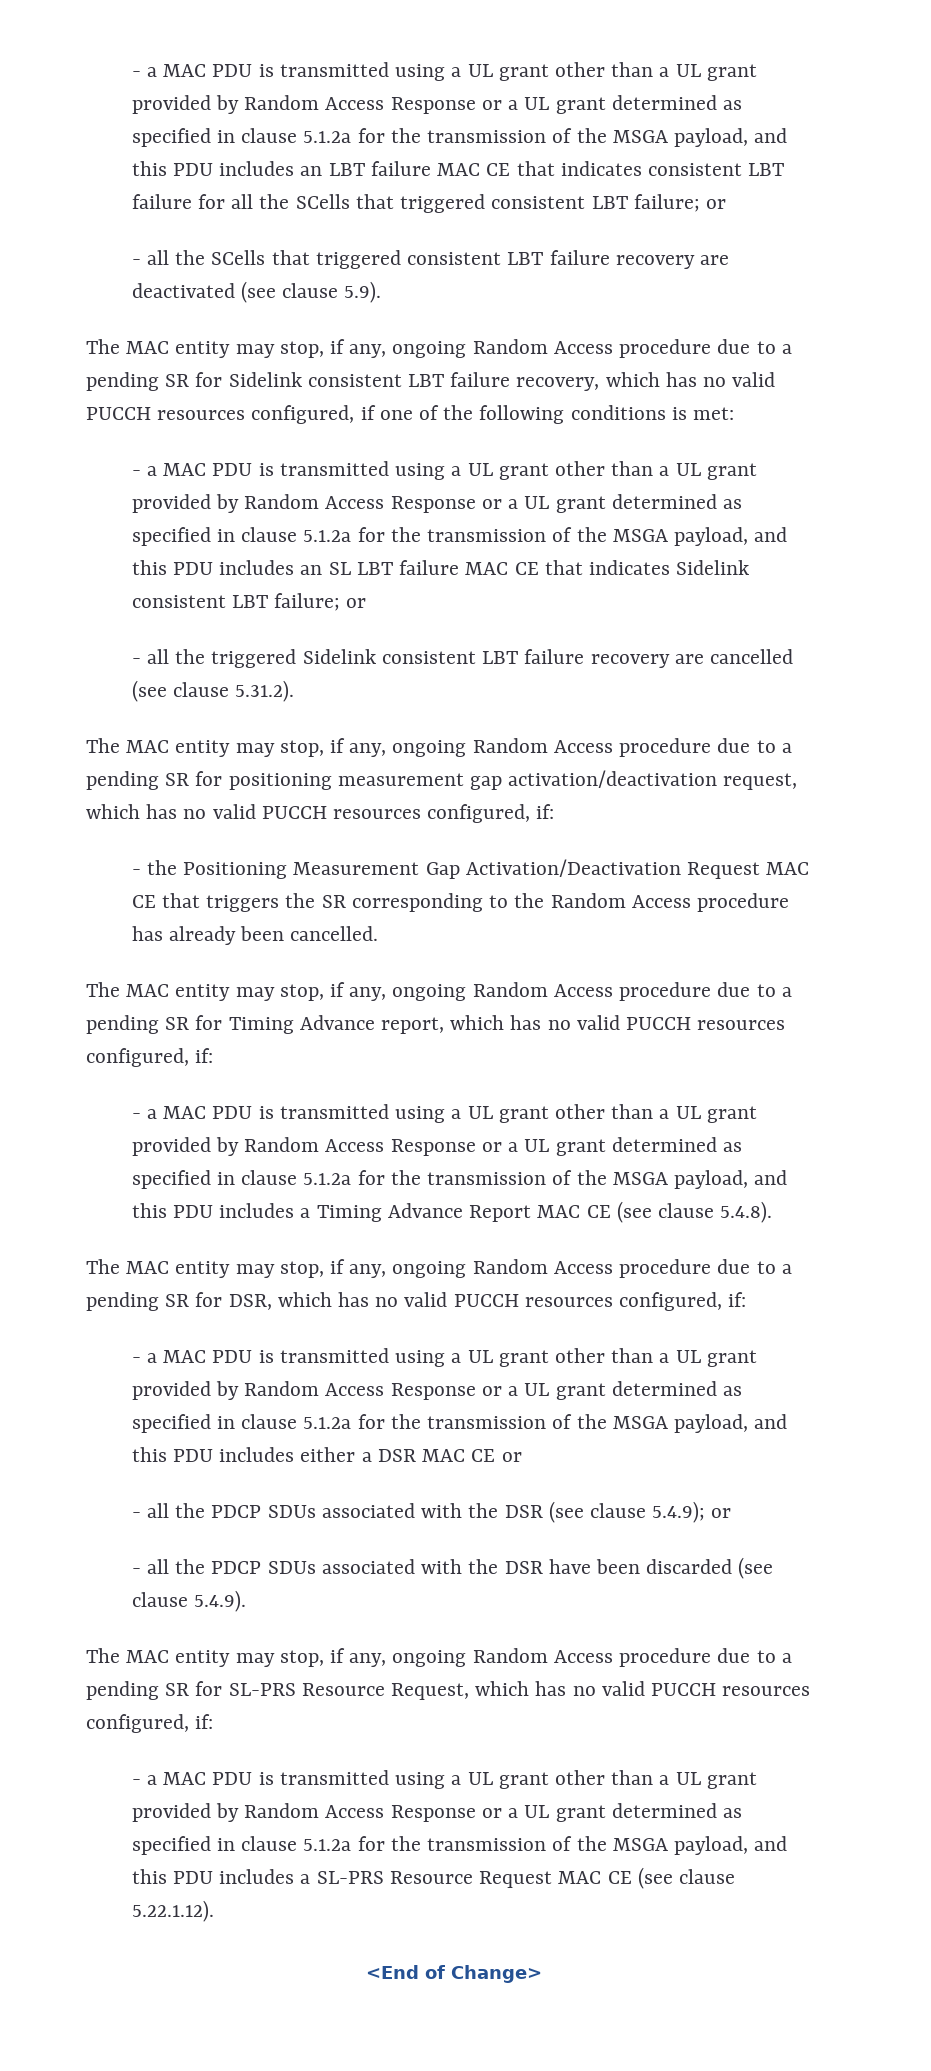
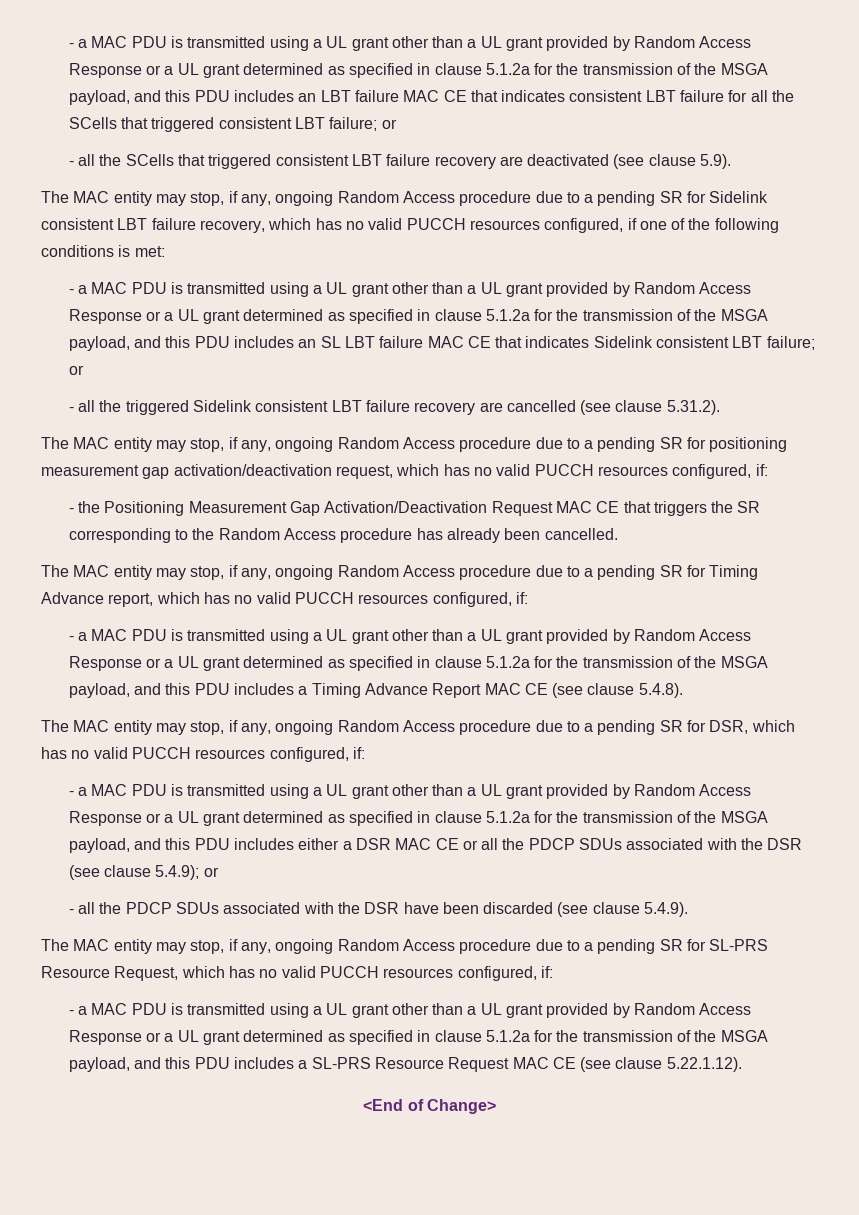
- - a MAC PDU is transmitted using a UL grant other than a UL grant provided by Random Access Response or a UL grant determined as specified in clause 5.1.2a for the transmission of the MSGA payload, and this PDU includes either a DSR MAC CE or
- - all the PDCP SDUs associated with the DSR (see clause 5.4.9); or
+ - a MAC PDU is transmitted using a UL grant other than a UL grant provided by Random Access Response or a UL grant determined as specified in clause 5.1.2a for the transmission of the MSGA payload, and this PDU includes either a DSR MAC CE or all the PDCP SDUs associated with the DSR (see clause 5.4.9); or

